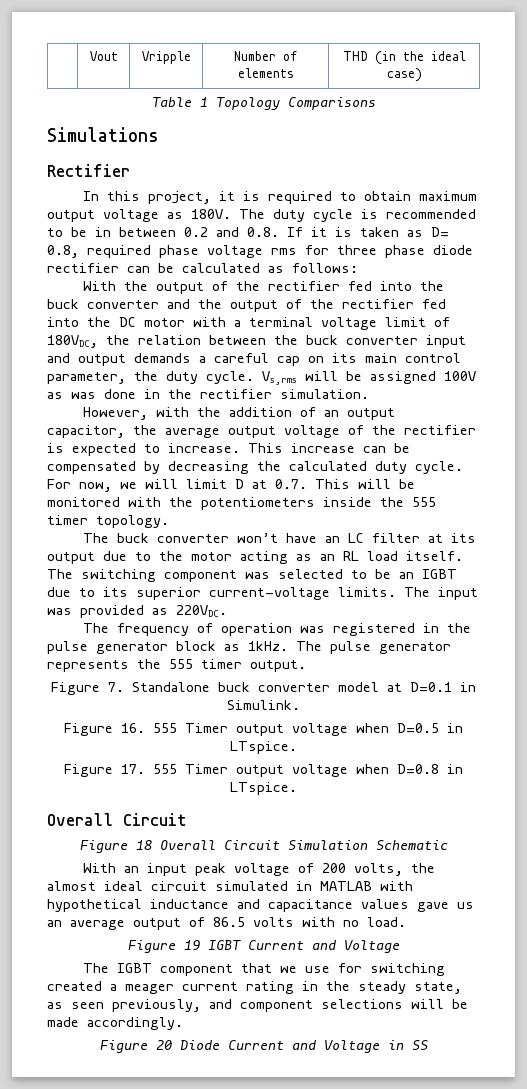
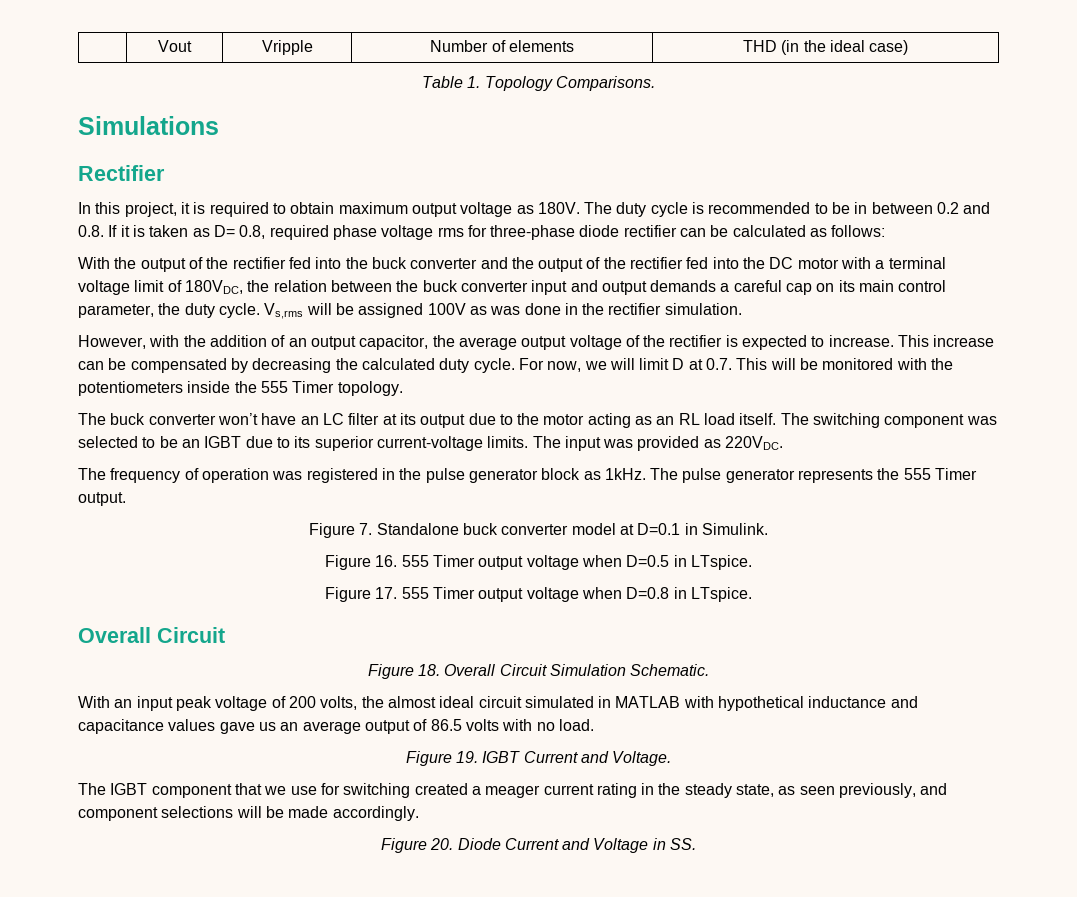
- Table 1 Topology Comparisons
+ Table 1. Topology Comparisons.
- The duty cycle is recommended to be in between 0.2 and 0.8. If it is taken as D= 0.8, required phase voltage rms for three phase diode rectifier can be calculated as follows:
+ The duty cycle is recommended to be in between 0.2 and 0.8. If it is taken as D= 0.8, required phase voltage rms for three-phase diode rectifier can be calculated as follows:
- For now, we will limit D at 0.7. This will be monitored with the potentiometers inside the 555 timer topology.
+ For now, we will limit D at 0.7. This will be monitored with the potentiometers inside the 555 Timer topology.
- The pulse generator represents the 555 timer output.
+ The pulse generator represents the 555 Timer output.
- Figure 18 Overall Circuit Simulation Schematic
+ Figure 18. Overall Circuit Simulation Schematic.
- Figure 19 IGBT Current and Voltage
+ Figure 19. IGBT Current and Voltage.
- Figure 20 Diode Current and Voltage in SS
+ Figure 20. Diode Current and Voltage in SS.

